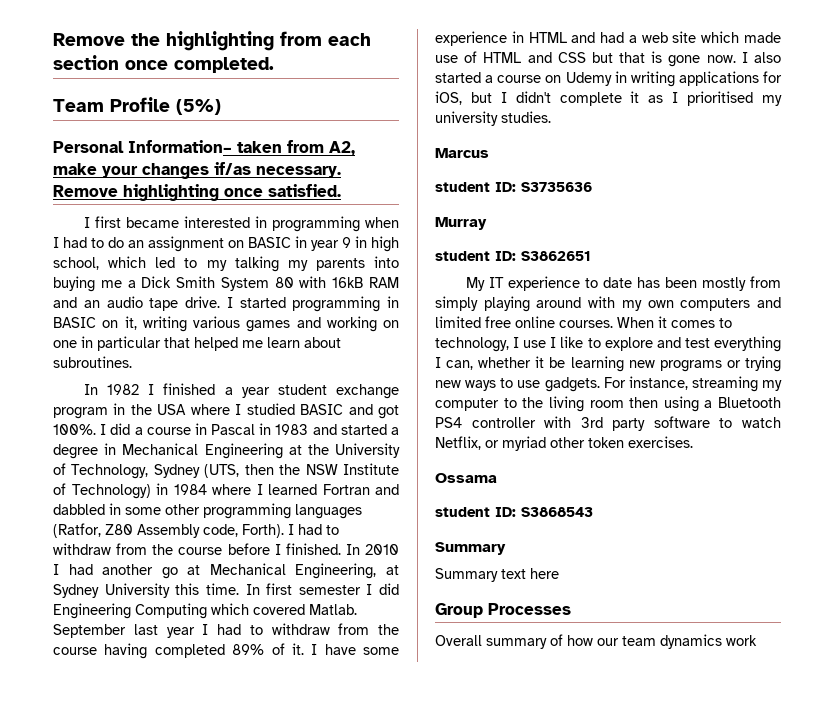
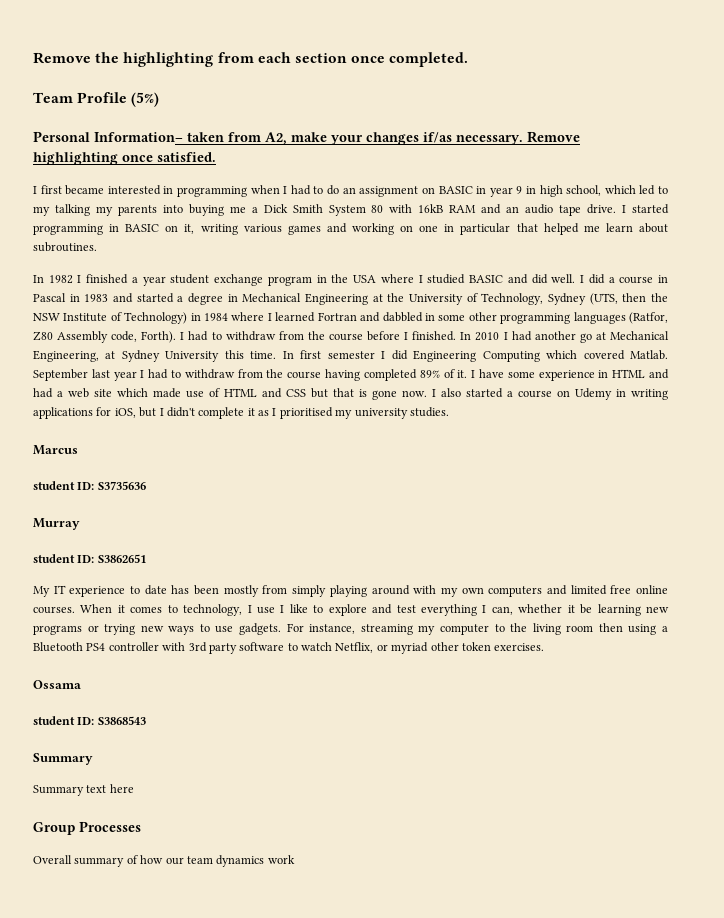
- In 1982 I finished a year student exchange program in the USA where I studied BASIC and got 100%.
+ In 1982 I finished a year student exchange program in the USA where I studied BASIC and did well.

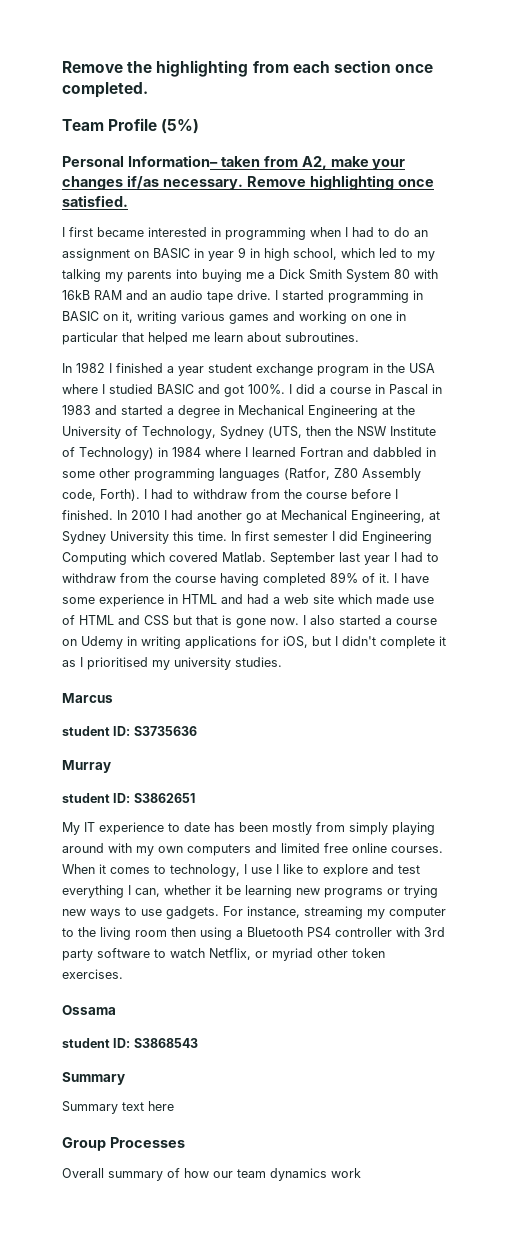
- In 1982 I finished a year student exchange program in the USA where I studied BASIC and did well.
+ In 1982 I finished a year student exchange program in the USA where I studied BASIC and got 100%.

